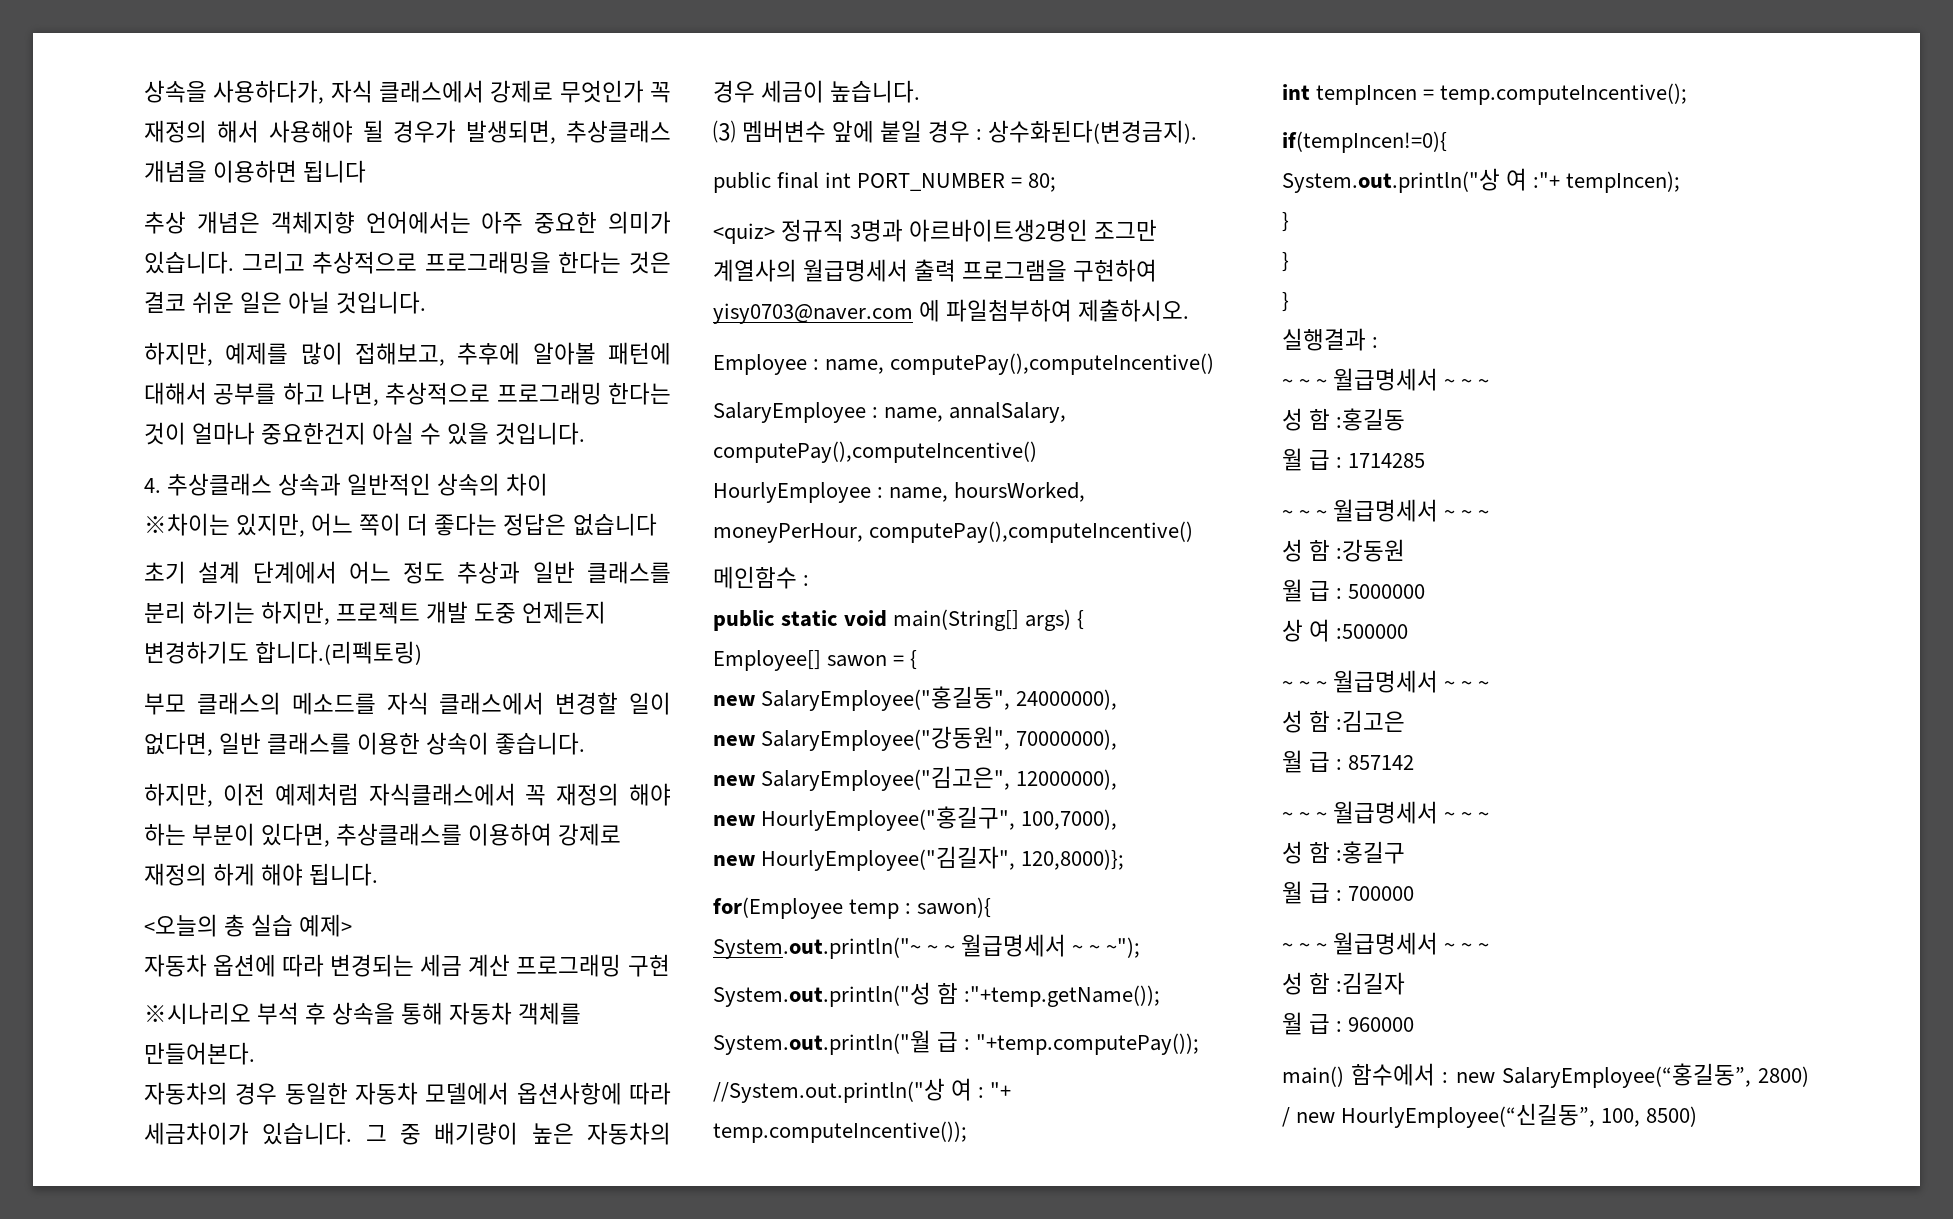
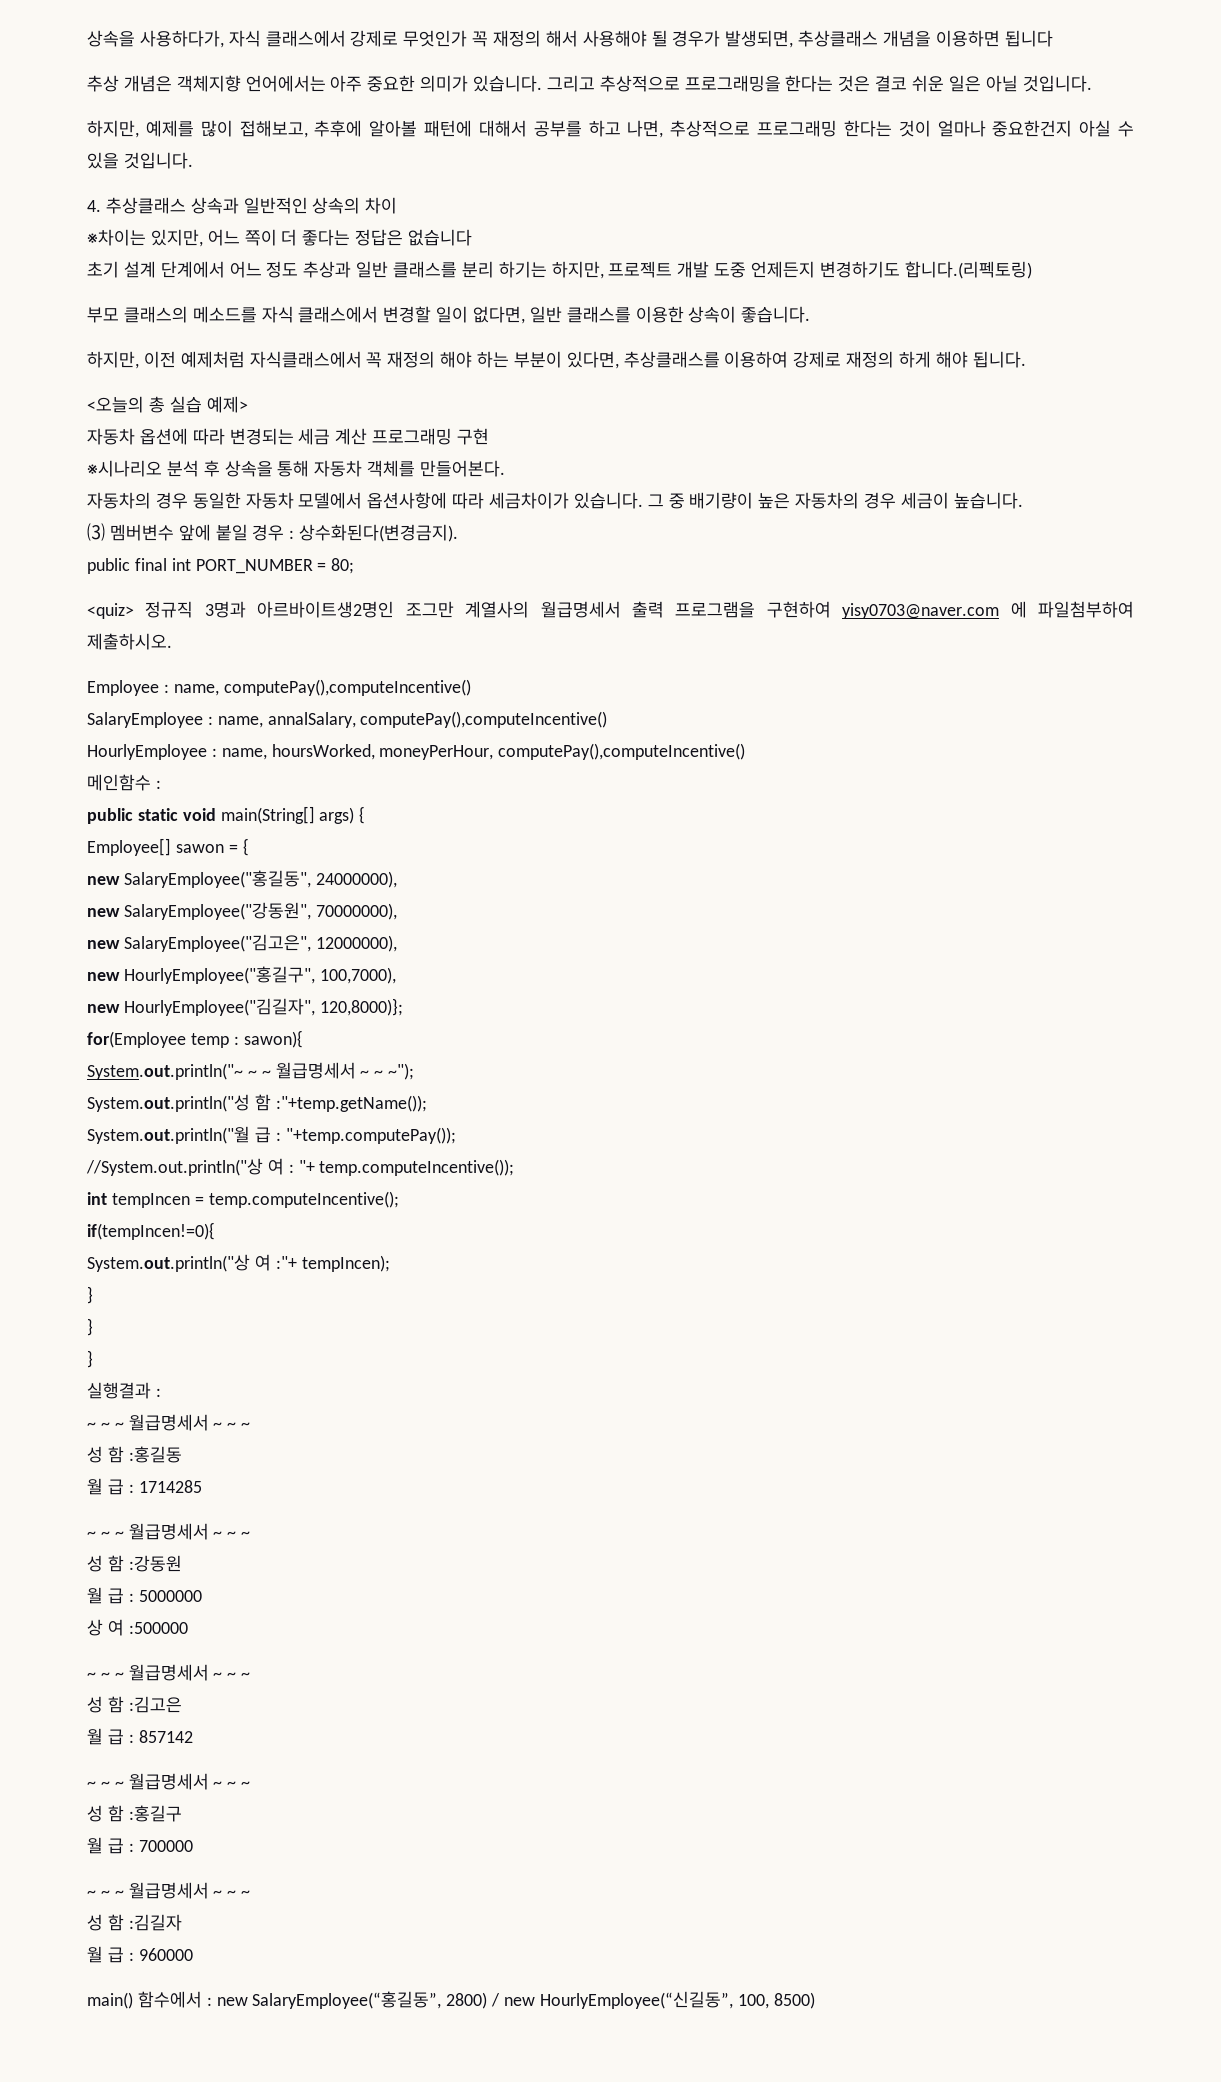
- ※시나리오 부석 후 상속을 통해 자동차 객체를 만들어본다.
+ ※시나리오 분석 후 상속을 통해 자동차 객체를 만들어본다.

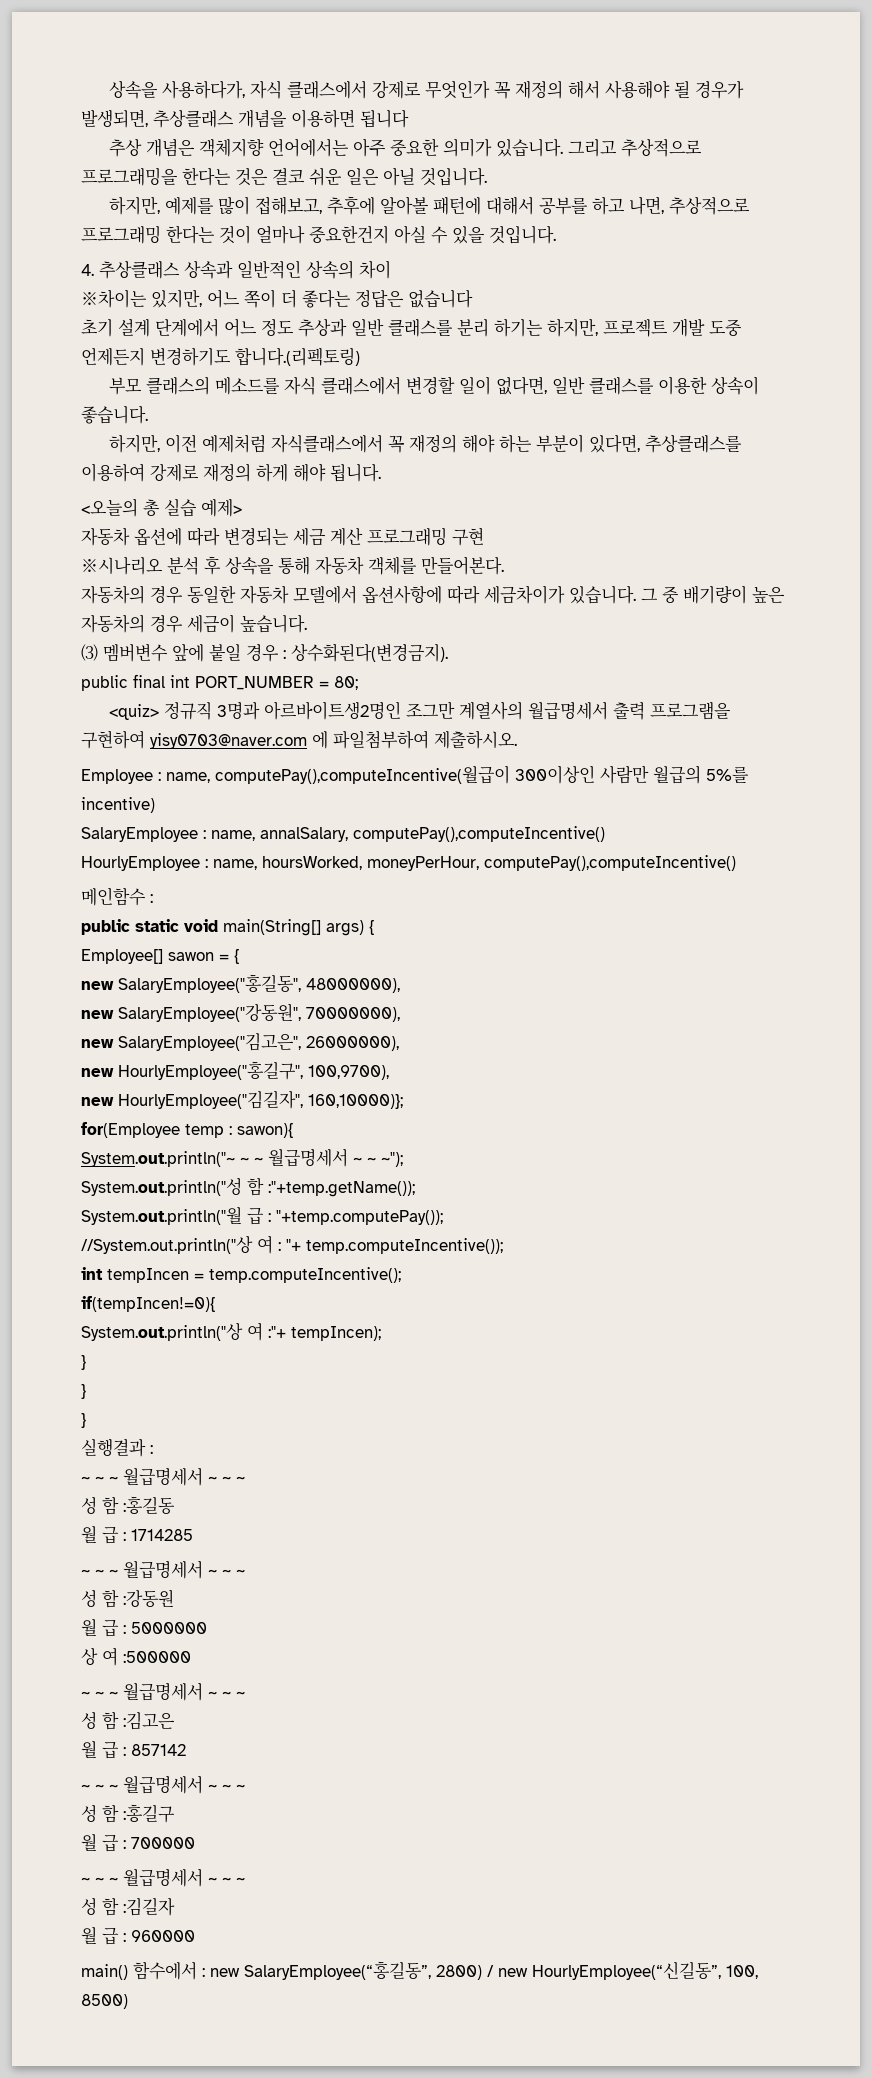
- Employee : name, computePay(),computeIncentive()
+ Employee : name, computePay(),computeIncentive(월급이 300이상인 사람만 월급의 5%를 incentive)
- new SalaryEmployee("홍길동", 24000000),
+ new SalaryEmployee("홍길동", 48000000),
- new SalaryEmployee("김고은", 12000000),
+ new SalaryEmployee("김고은", 26000000),
- new HourlyEmployee("홍길구", 100,7000),
+ new HourlyEmployee("홍길구", 100,9700),
- new HourlyEmployee("김길자", 120,8000)};
+ new HourlyEmployee("김길자", 160,10000)};

